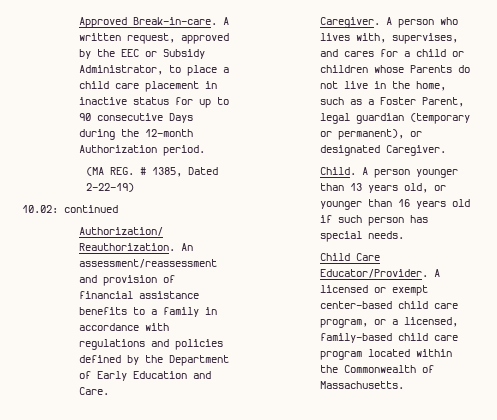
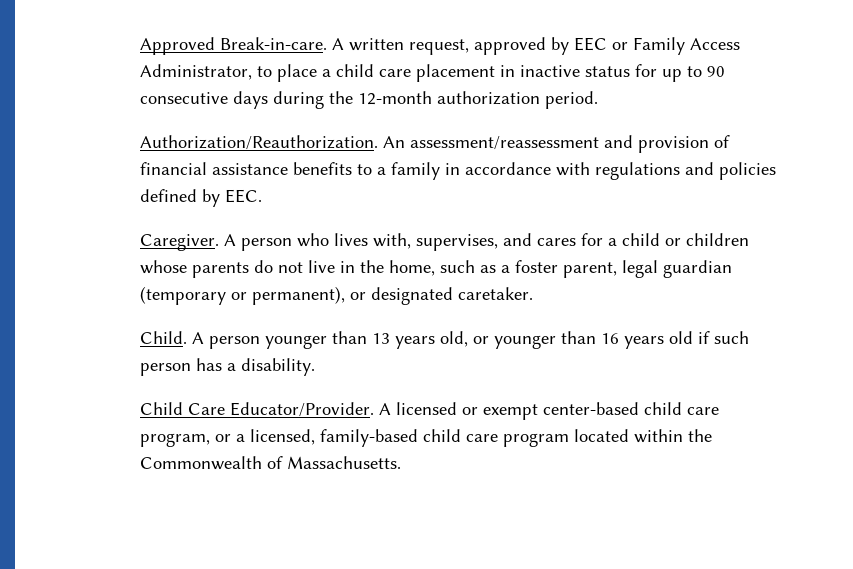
- A written request, approved by the EEC or Subsidy Administrator, to place a child care placement in inactive status for up to 90 consecutive Days during the 12-month Authorization period.
+ A written request, approved by EEC or Family Access Administrator, to place a child care placement in inactive status for up to 90 consecutive days during the 12-month authorization period.
- (MA REG. # 1385, Dated 2-22-19)
- 10.02: continued
- An assessment/reassessment and provision of financial assistance benefits to a family in accordance with regulations and policies defined by the Department of Early Education and Care.
+ An assessment/reassessment and provision of financial assistance benefits to a family in accordance with regulations and policies defined by EEC.
- A person who lives with, supervises, and cares for a child or children whose Parents do not live in the home, such as a Foster Parent, legal guardian (temporary or permanent), or designated Caregiver.
+ A person who lives with, supervises, and cares for a child or children whose parents do not live in the home, such as a foster parent, legal guardian (temporary or permanent), or designated caretaker.
- A person younger than 13 years old, or younger than 16 years old if such person has special needs.
+ A person younger than 13 years old, or younger than 16 years old if such person has a disability.

